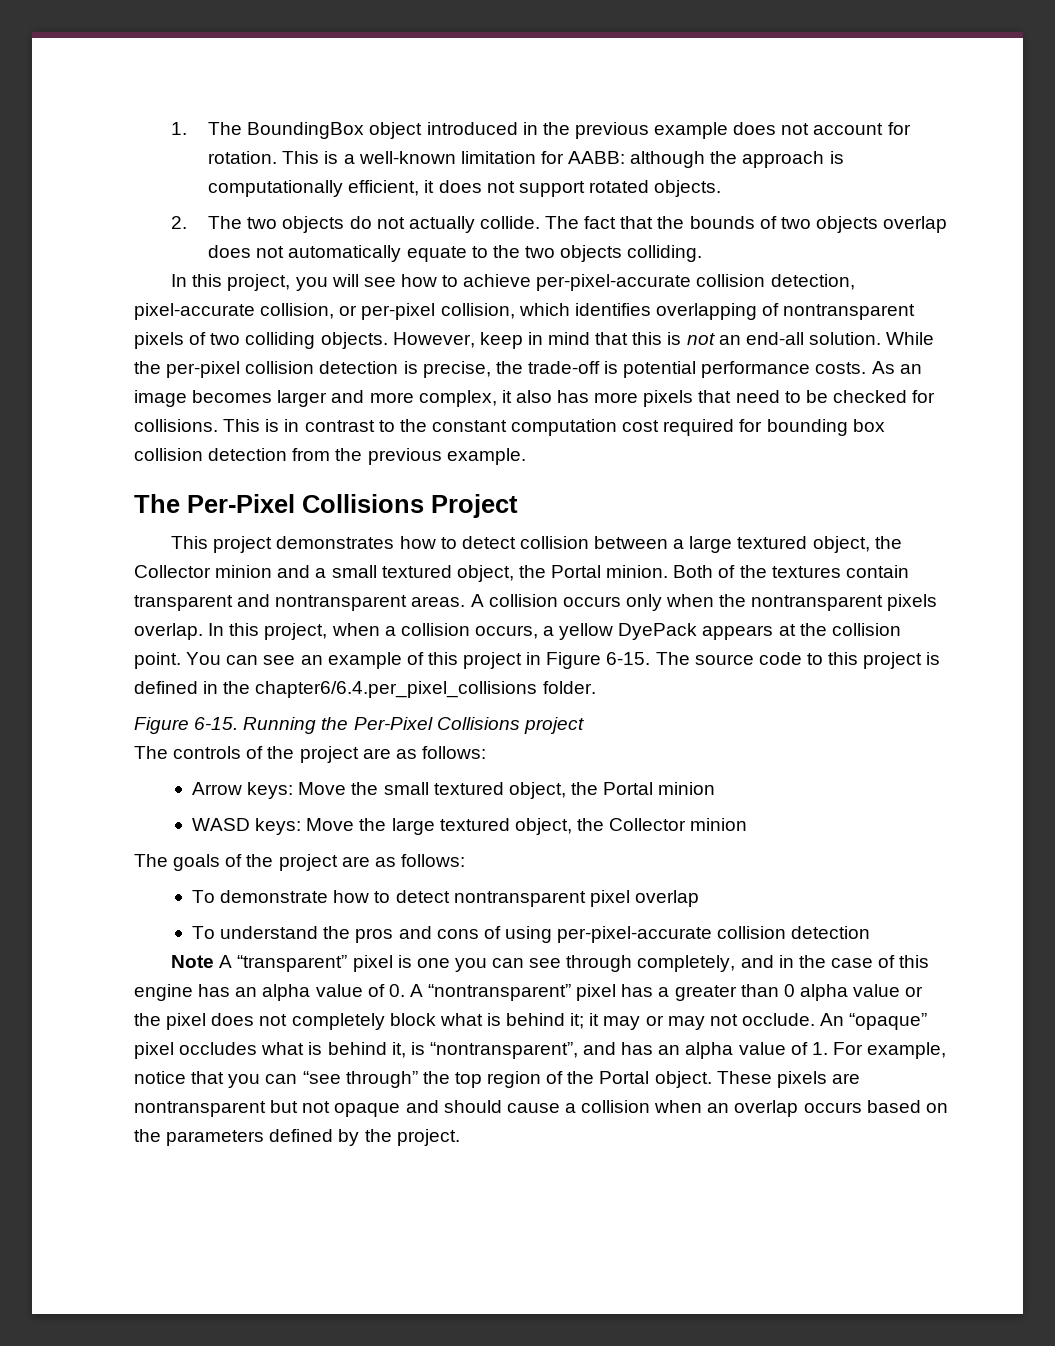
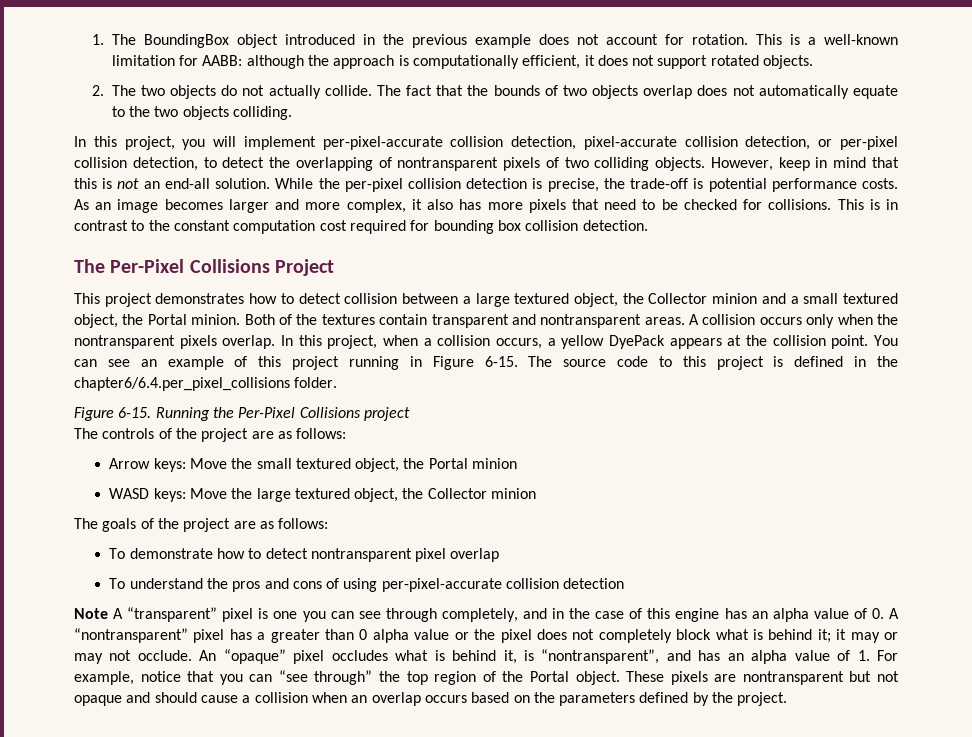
- In this project, you will see how to achieve per-pixel-accurate collision detection, pixel-accurate collision, or per-pixel collision, which identifies overlapping of nontransparent pixels of two colliding objects.
+ In this project, you will implement per-pixel-accurate collision detection, pixel-accurate collision detection, or per-pixel collision detection, to detect the overlapping of nontransparent pixels of two colliding objects.
- This is in contrast to the constant computation cost required for bounding box collision detection from the previous example.
+ This is in contrast to the constant computation cost required for bounding box collision detection.
- You can see an example of this project in Figure 6-15.
+ You can see an example of this project running in Figure 6-15.

